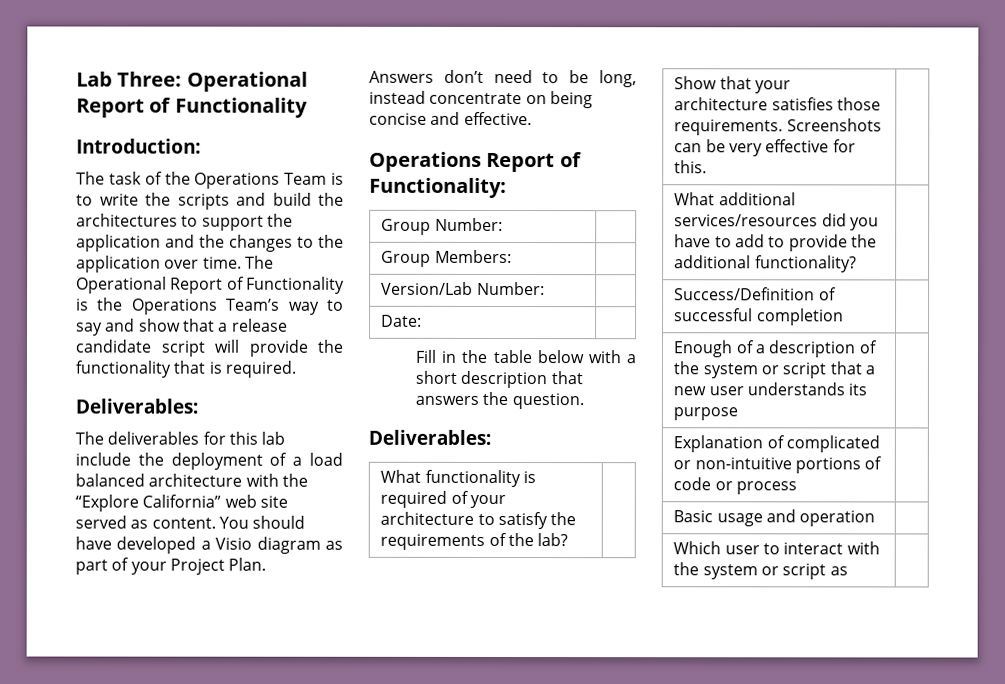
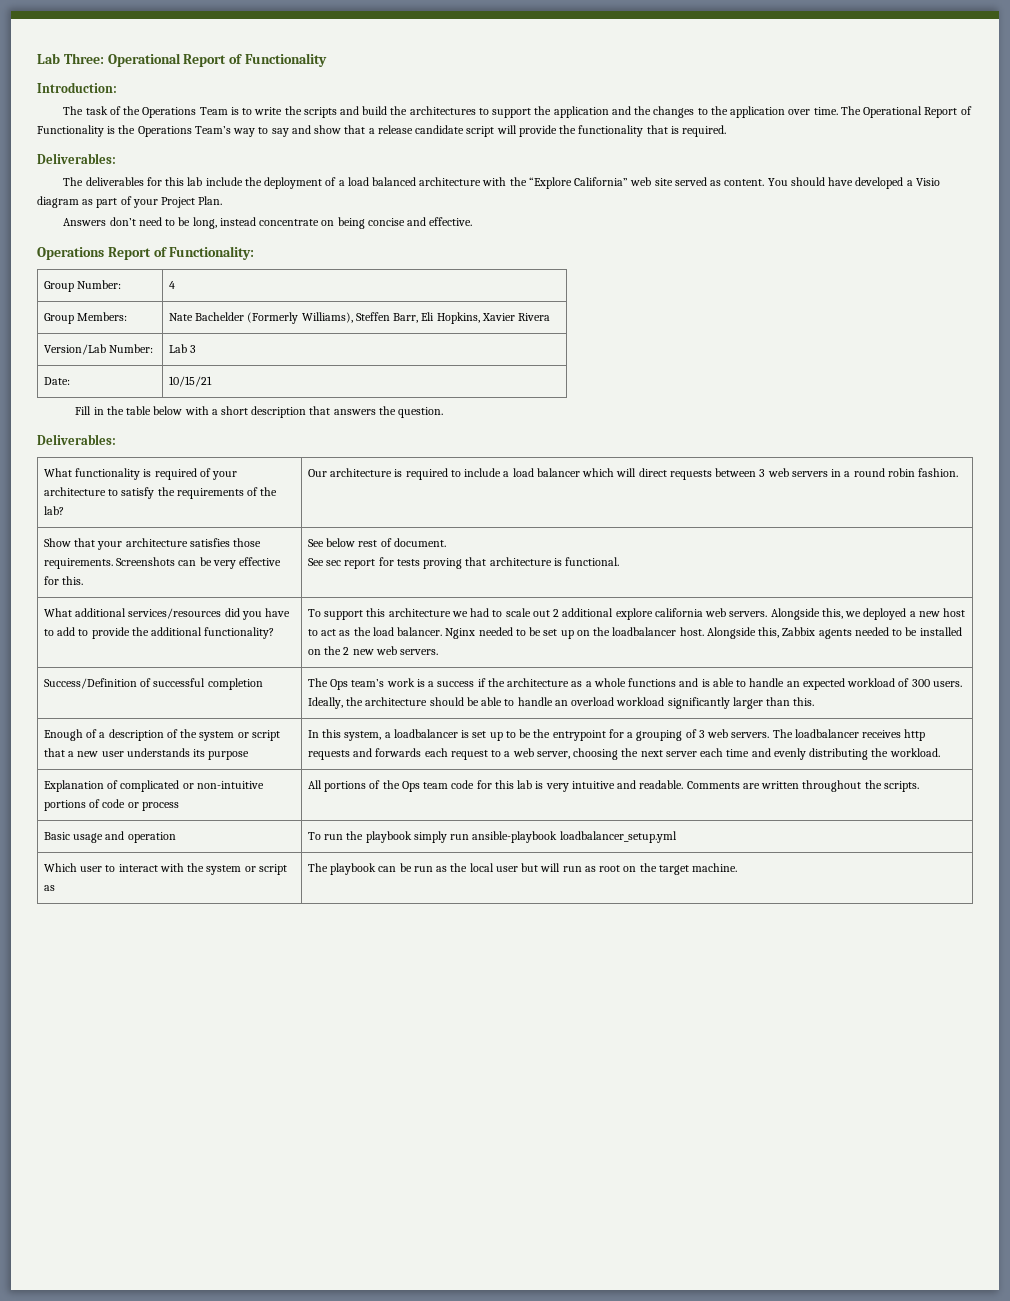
- Group Number: |
+ Group Number: | 4
- Group Members: |
+ Group Members: | Nate Bachelder (Formerly Williams), Steffen Barr, Eli Hopkins, Xavier Rivera
- Version/Lab Number: |
+ Version/Lab Number: | Lab 3
- Date: |
+ Date: | 10/15/21
- What functionality is required of your architecture to satisfy the requirements of the lab? |
+ What functionality is required of your architecture to satisfy the requirements of the lab? | Our architecture is required to include a load balancer which will direct requests between 3 web servers in a round robin fashion.
- Show that your architecture satisfies those requirements. Screenshots can be very effective for this. |
+ Show that your architecture satisfies those requirements. Screenshots can be very effective for this. | See below rest of document.
+ See sec report for tests proving that architecture is functional.
- Success/Definition of successful completion |
+ To support this architecture we had to scale out 2 additional explore california web servers. Alongside this, we deployed a new host to act as the load balancer. Nginx needed to be set up on the loadbalancer host. Alongside this, Zabbix agents needed to be installed on the 2 new web servers.
+ Success/Definition of successful completion | The Ops team’s work is a success if the architecture as a whole functions and is able to handle an expected workload of 300 users. Ideally, the architecture should be able to handle an overload workload significantly larger than this.
+ In this system, a loadbalancer is set up to be the entrypoint for a grouping of 3 web servers. The loadbalancer receives http requests and forwards each request to a web server, choosing the next server each time and evenly distributing the workload.
- Explanation of complicated or non-intuitive portions of code or process |
- Basic usage and operation |
+ Explanation of complicated or non-intuitive portions of code or process | All portions of the Ops team code for this lab is very intuitive and readable. Comments are written throughout the scripts.
+ Basic usage and operation | To run the playbook simply run ansible-playbook loadbalancer_setup.yml
- Which user to interact with the system or script as |
+ Which user to interact with the system or script as | The playbook can be run as the local user but will run as root on the target machine.

